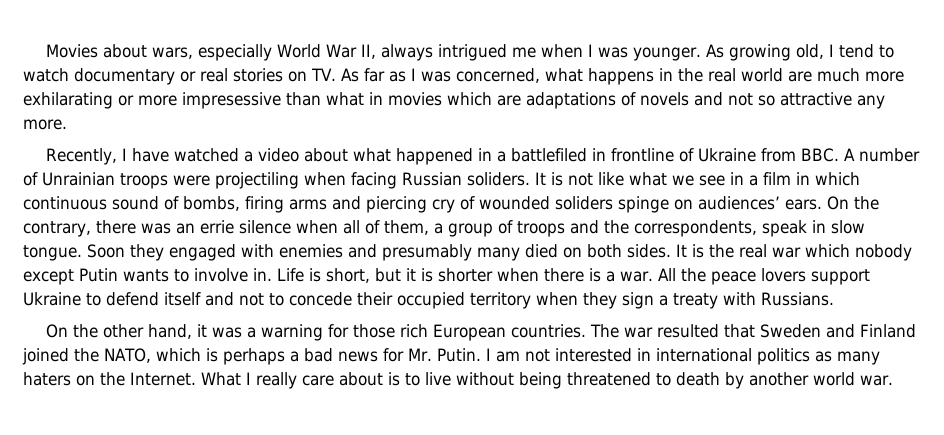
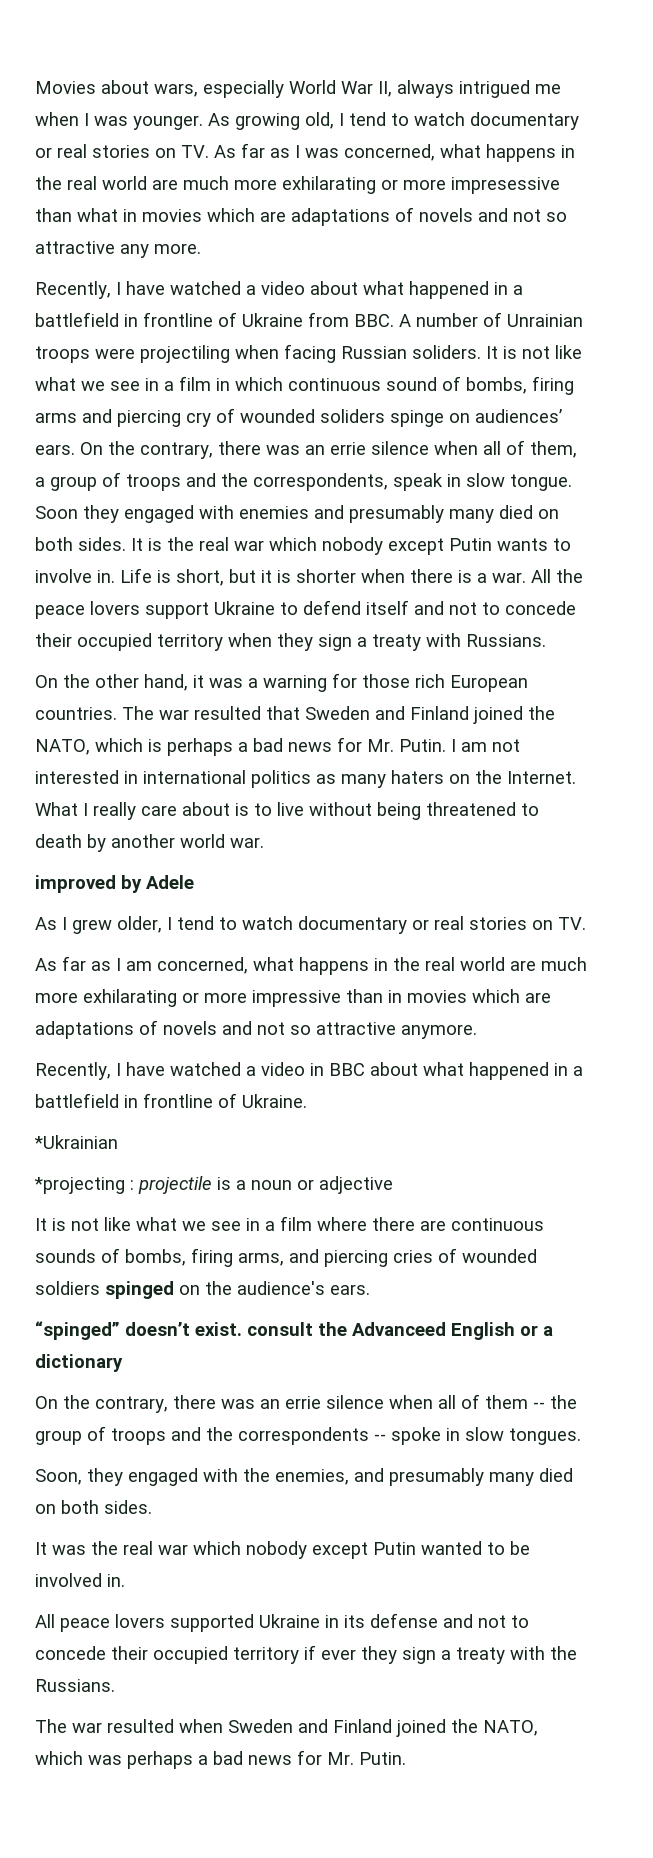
- Recently, I have watched a video about what happened in a battlefiled in frontline of Ukraine from BBC. A number of Unrainian troops were projectiling when facing Russian soliders.
+ Recently, I have watched a video about what happened in a battlefield in frontline of Ukraine from BBC. A number of Unrainian troops were projectiling when facing Russian soliders.
+ improved by Adele
+ As I grew older, I tend to watch documentary or real stories on TV.
+ As far as I am concerned, what happens in the real world are much more exhilarating or more impressive than in movies which are adaptations of novels and not so attractive anymore.
+ Recently, I have watched a video in BBC about what happened in a battlefield in frontline of Ukraine.
+ *Ukrainian
+ *projecting : projectile is a noun or adjective
+ It is not like what we see in a film where there are continuous sounds of bombs, firing arms, and piercing cries of wounded soldiers spinged on the audience's ears.
+ “spinged” doesn’t exist. consult the Advanceed English or a dictionary
+ On the contrary, there was an errie silence when all of them -- the group of troops and the correspondents -- spoke in slow tongues.
+ Soon, they engaged with the enemies, and presumably many died on both sides.
+ It was the real war which nobody except Putin wanted to be involved in.
+ All peace lovers supported Ukraine in its defense and not to concede their occupied territory if ever they sign a treaty with the Russians.
+ The war resulted when Sweden and Finland joined the NATO, which was perhaps a bad news for Mr. Putin.

